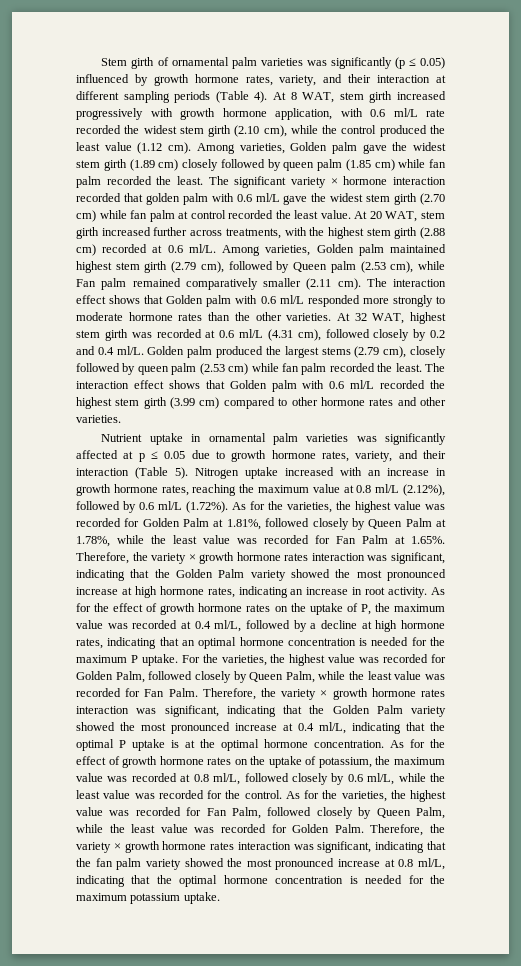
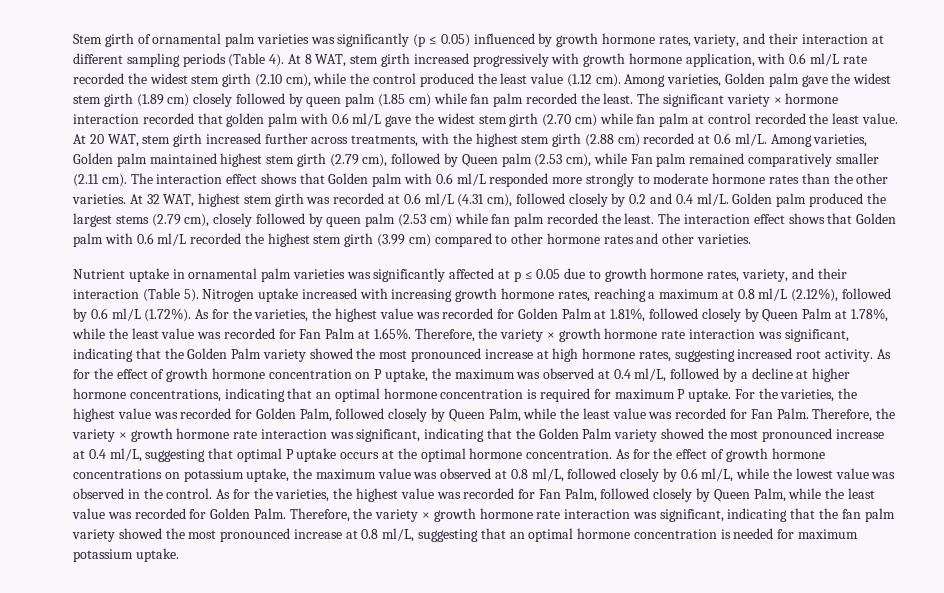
- Nitrogen uptake increased with an increase in growth hormone rates, reaching the maximum value at 0.8 ml/L (2.12%), followed by 0.6 ml/L (1.72%). As for the varieties, the highest value was recorded for Golden Palm at 1.81%, followed closely by Queen Palm at 1.78%, while the least value was recorded for Fan Palm at 1.65%. Therefore, the variety × growth hormone rates interaction was significant, indicating that the Golden Palm variety showed the most pronounced increase at high hormone rates, indicating an increase in root activity.
+ Nitrogen uptake increased with increasing growth hormone rates, reaching a maximum at 0.8 ml/L (2.12%), followed by 0.6 ml/L (1.72%). As for the varieties, the highest value was recorded for Golden Palm at 1.81%, followed closely by Queen Palm at 1.78%, while the least value was recorded for Fan Palm at 1.65%. Therefore, the variety × growth hormone rate interaction was significant, indicating that the Golden Palm variety showed the most pronounced increase at high hormone rates, suggesting increased root activity.
- As for the effect of growth hormone rates on the uptake of P, the maximum value was recorded at 0.4 ml/L, followed by a decline at high hormone rates, indicating that an optimal hormone concentration is needed for the maximum P uptake.
+ As for the effect of growth hormone concentration on P uptake, the maximum was observed at 0.4 ml/L, followed by a decline at higher hormone concentrations, indicating that an optimal hormone concentration is required for maximum P uptake.
- Therefore, the variety × growth hormone rates interaction was significant, indicating that the Golden Palm variety showed the most pronounced increase at 0.4 ml/L, indicating that the optimal P uptake is at the optimal hormone concentration.
+ Therefore, the variety × growth hormone rate interaction was significant, indicating that the Golden Palm variety showed the most pronounced increase at 0.4 ml/L, suggesting that optimal P uptake occurs at the optimal hormone concentration.
- As for the effect of growth hormone rates on the uptake of potassium, the maximum value was recorded at 0.8 ml/L, followed closely by 0.6 ml/L, while the least value was recorded for the control.
+ As for the effect of growth hormone concentrations on potassium uptake, the maximum value was observed at 0.8 ml/L, followed closely by 0.6 ml/L, while the lowest value was observed in the control.
- Therefore, the variety × growth hormone rates interaction was significant, indicating that the fan palm variety showed the most pronounced increase at 0.8 ml/L, indicating that the optimal hormone concentration is needed for the maximum potassium uptake.
+ Therefore, the variety × growth hormone rate interaction was significant, indicating that the fan palm variety showed the most pronounced increase at 0.8 ml/L, suggesting that an optimal hormone concentration is needed for maximum potassium uptake.

